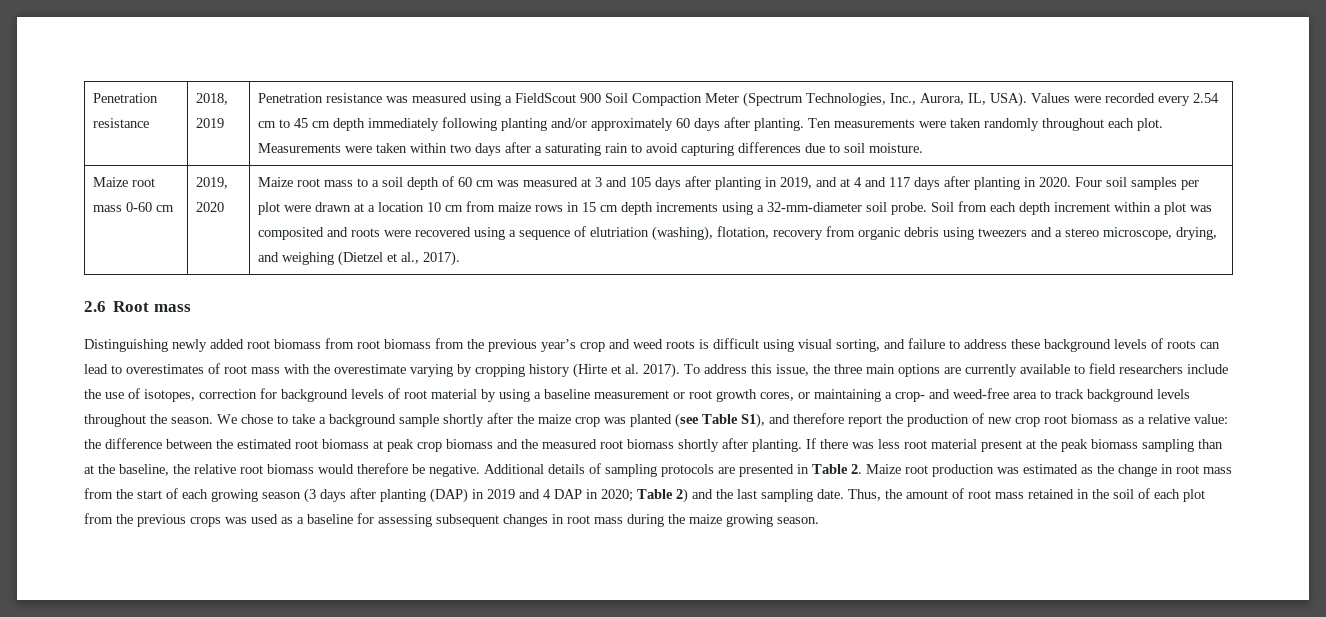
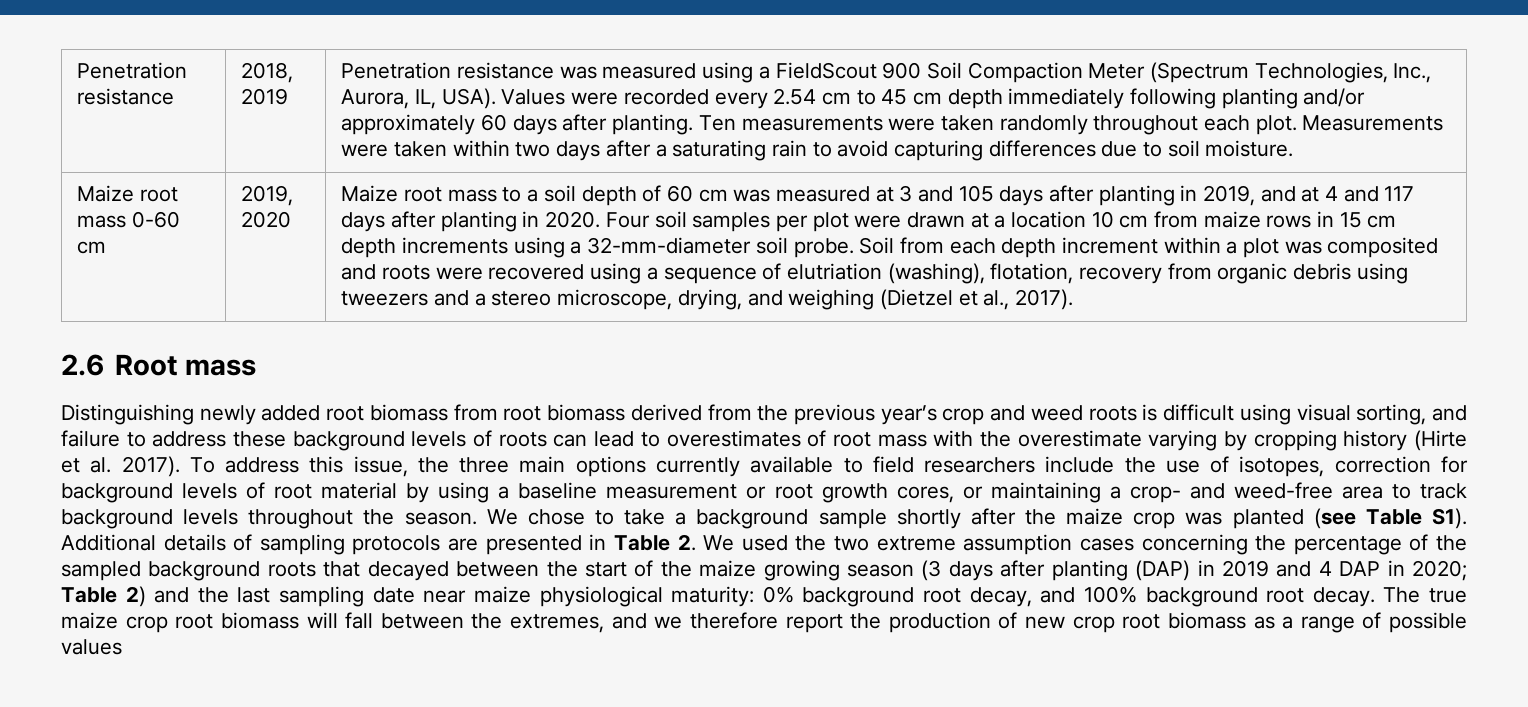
- Distinguishing newly added root biomass from root biomass from the previous year’s crop and weed roots is difficult using visual sorting, and failure to address these background levels of roots can lead to overestimates of root mass with the overestimate varying by cropping history (Hirte et al. 2017).
+ Distinguishing newly added root biomass from root biomass derived from the previous year’s crop and weed roots is difficult using visual sorting, and failure to address these background levels of roots can lead to overestimates of root mass with the overestimate varying by cropping history (Hirte et al. 2017).
- To address this issue, the three main options are currently available to field researchers include the use of isotopes, correction for background levels of root material by using a baseline measurement or root growth cores, or maintaining a crop- and weed-free area to track background levels throughout the season.
+ To address this issue, the three main options currently available to field researchers include the use of isotopes, correction for background levels of root material by using a baseline measurement or root growth cores, or maintaining a crop- and weed-free area to track background levels throughout the season.
- We chose to take a background sample shortly after the maize crop was planted (see Table S1), and therefore report the production of new crop root biomass as a relative value: the difference between the estimated root biomass at peak crop biomass and the measured root biomass shortly after planting. If there was less root material present at the peak biomass sampling than at the baseline, the relative root biomass would therefore be negative. Additional details of sampling protocols are presented in Table 2. Maize root production was estimated as the change in root mass from the start of each growing season (3 days after planting (DAP) in 2019 and 4 DAP in 2020; Table 2) and the last sampling date. Thus, the amount of root mass retained in the soil of each plot from the previous crops was used as a baseline for assessing subsequent changes in root mass during the maize growing season.
+ We chose to take a background sample shortly after the maize crop was planted (see Table S1). Additional details of sampling protocols are presented in Table 2. We used the two extreme assumption cases concerning the percentage of the sampled background roots that decayed between the start of the maize growing season (3 days after planting (DAP) in 2019 and 4 DAP in 2020; Table 2) and the last sampling date near maize physiological maturity: 0% background root decay, and 100% background root decay. The true maize crop root biomass will fall between the extremes, and we therefore report the production of new crop root biomass as a range of possible values

